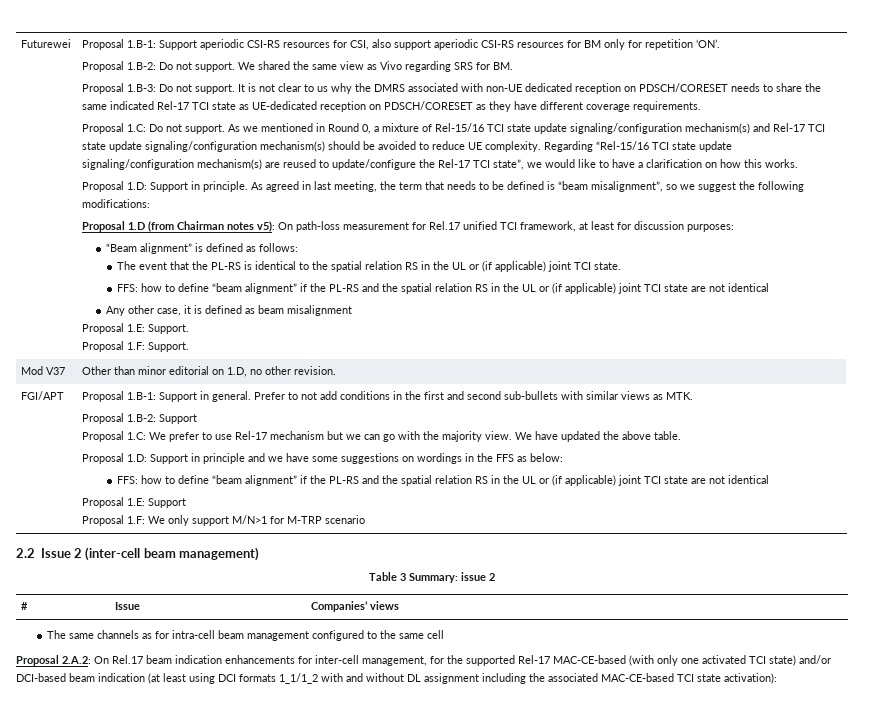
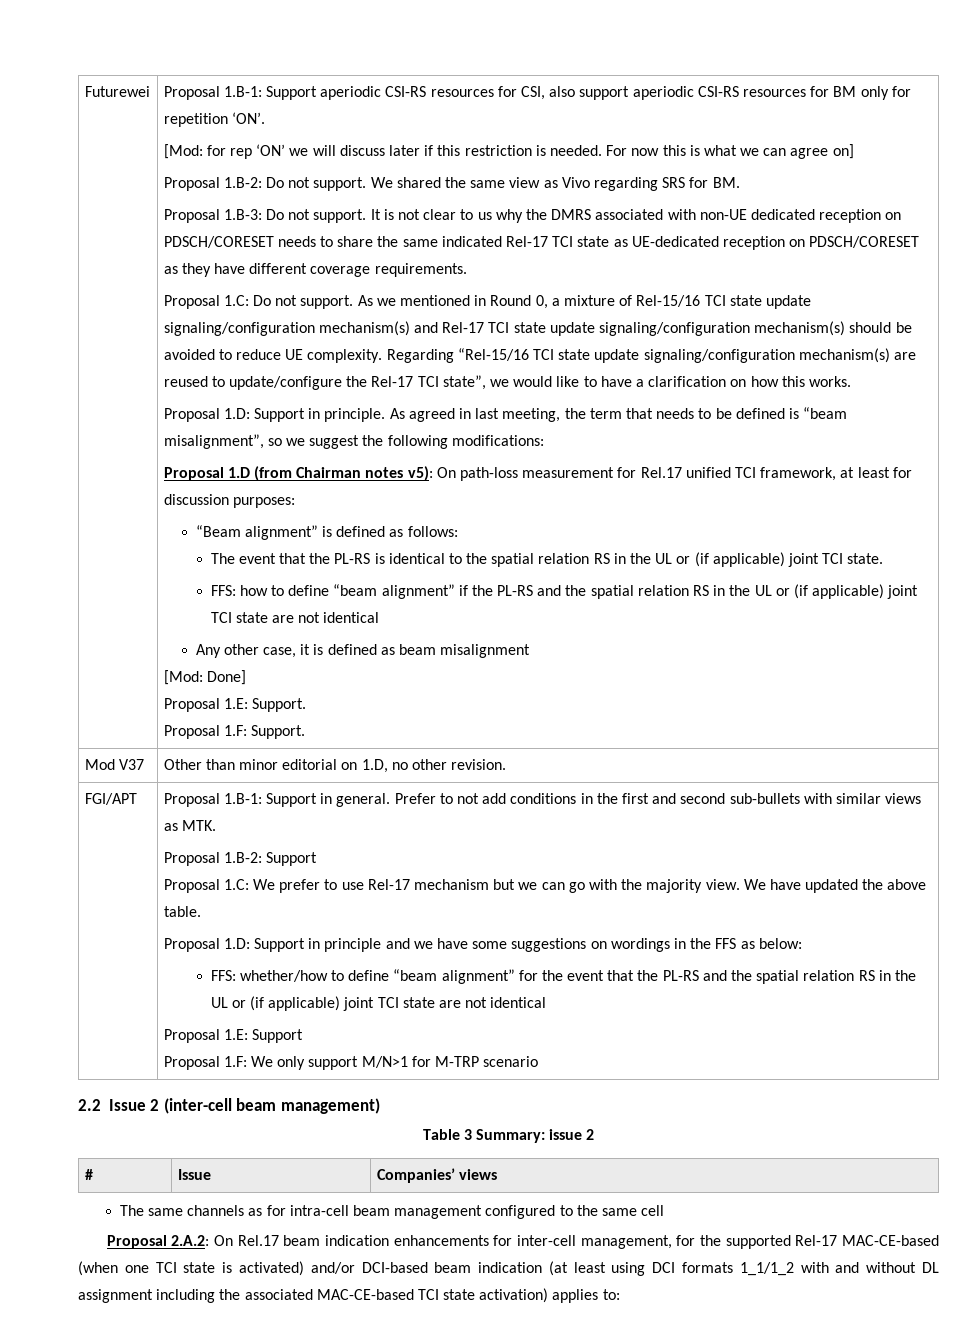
+ [Mod: for rep ‘ON’ we will discuss later if this restriction is needed. For now this is what we can agree on]
+ [Mod: Done]
  Proposal 1.D: Support in principle and we have some suggestions on wordings in the FFS as below:
- FFS: how to define “beam alignment” if the PL-RS and the spatial relation RS in the UL or (if applicable) joint TCI state are not identical
+ FFS: whether/how to define “beam alignment” for the event that the PL-RS and the spatial relation RS in the UL or (if applicable) joint TCI state are not identical
- Proposal 2.A.2: On Rel.17 beam indication enhancements for inter-cell management, for the supported Rel-17 MAC-CE-based (with only one activated TCI state) and/or DCI-based beam indication (at least using DCI formats 1_1/1_2 with and without DL assignment including the associated MAC-CE-based TCI state activation):
+ Proposal 2.A.2: On Rel.17 beam indication enhancements for inter-cell management, for the supported Rel-17 MAC-CE-based (when one TCI state is activated) and/or DCI-based beam indication (at least using DCI formats 1_1/1_2 with and without DL assignment including the associated MAC-CE-based TCI state activation) applies to:

